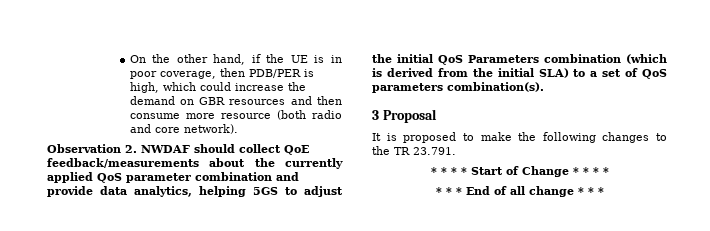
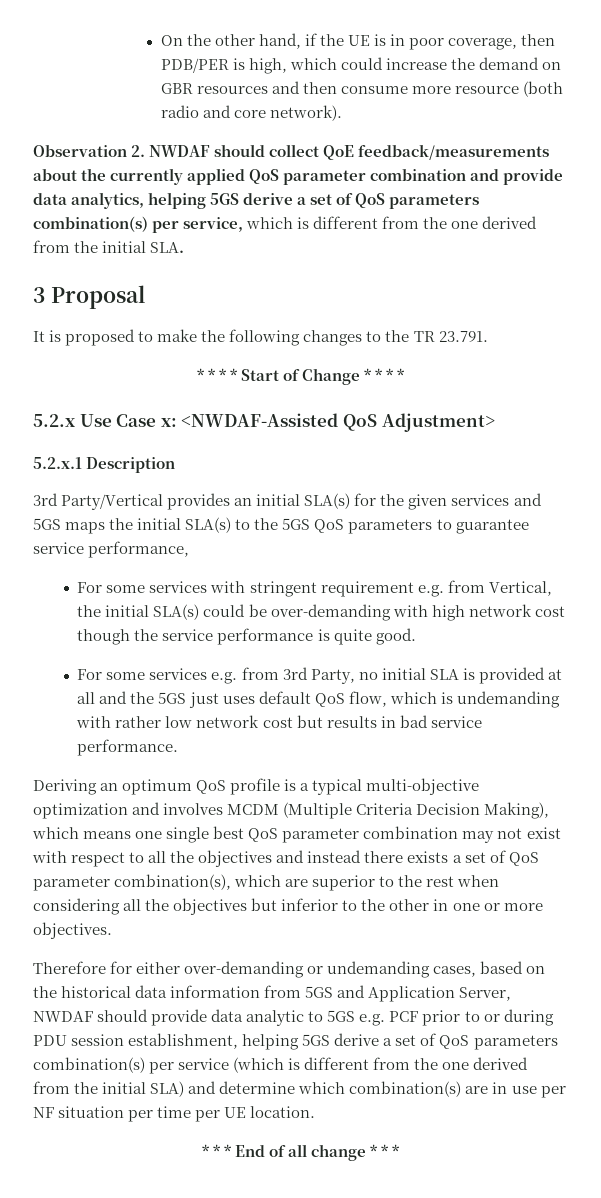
- Observation 2. NWDAF should collect QoE feedback/measurements about the currently applied QoS parameter combination and provide data analytics, helping 5GS to adjust the initial QoS Parameters combination (which is derived from the initial SLA) to a set of QoS parameters combination(s).
+ Observation 2. NWDAF should collect QoE feedback/measurements about the currently applied QoS parameter combination and provide data analytics, helping 5GS derive a set of QoS parameters combination(s) per service, which is different from the one derived from the initial SLA.
+ 5.2.x Use Case x: <NWDAF-Assisted QoS Adjustment>
+ 5.2.x.1 Description
+ 3rd Party/Vertical provides an initial SLA(s) for the given services and 5GS maps the initial SLA(s) to the 5GS QoS parameters to guarantee service performance,
+ For some services with stringent requirement e.g. from Vertical, the initial SLA(s) could be over-demanding with high network cost though the service performance is quite good.
+ For some services e.g. from 3rd Party, no initial SLA is provided at all and the 5GS just uses default QoS flow, which is undemanding with rather low network cost but results in bad service performance.
+ Deriving an optimum QoS profile is a typical multi-objective optimization and involves MCDM (Multiple Criteria Decision Making), which means one single best QoS parameter combination may not exist with respect to all the objectives and instead there exists a set of QoS parameter combination(s), which are superior to the rest when considering all the objectives but inferior to the other in one or more objectives.
+ Therefore for either over-demanding or undemanding cases, based on the historical data information from 5GS and Application Server, NWDAF should provide data analytic to 5GS e.g. PCF prior to or during PDU session establishment, helping 5GS derive a set of QoS parameters combination(s) per service (which is different from the one derived from the initial SLA) and determine which combination(s) are in use per NF situation per time per UE location.

